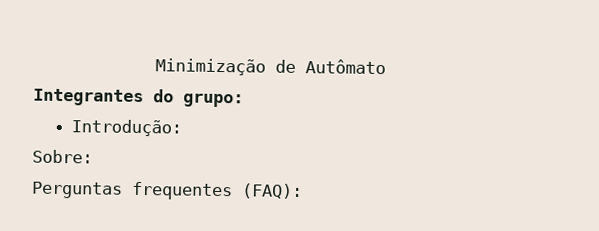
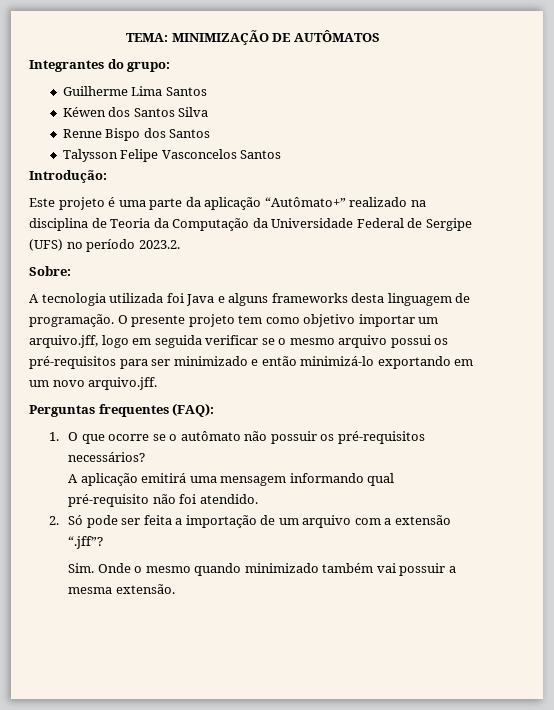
- Minimização de Autômato
+ TEMA: MINIMIZAÇÃO DE AUTÔMATOS
+ Guilherme Lima Santos
+ Kéwen dos Santos Silva
+ Renne Bispo dos Santos
+ Talysson Felipe Vasconcelos Santos
  Introdução:
+ Este projeto é uma parte da aplicação “Autômato+” realizado na disciplina de Teoria da Computação da Universidade Federal de Sergipe (UFS) no período 2023.2.
  Sobre:
+ A tecnologia utilizada foi Java e alguns frameworks desta linguagem de programação. O presente projeto tem como objetivo importar um arquivo.jff, logo em seguida verificar se o mesmo arquivo possui os pré-requisitos para ser minimizado e então minimizá-lo exportando em um novo arquivo.jff.
  Perguntas frequentes (FAQ):
+ 1. O que ocorre se o autômato não possuir os pré-requisitos necessários?
+ A aplicação emitirá uma mensagem informando qual pré-requisito não foi atendido.
+ 2. Só pode ser feita a importação de um arquivo com a extensão “.jff”?
+ Sim. Onde o mesmo quando minimizado também vai possuir a mesma extensão.

